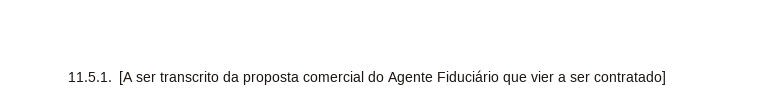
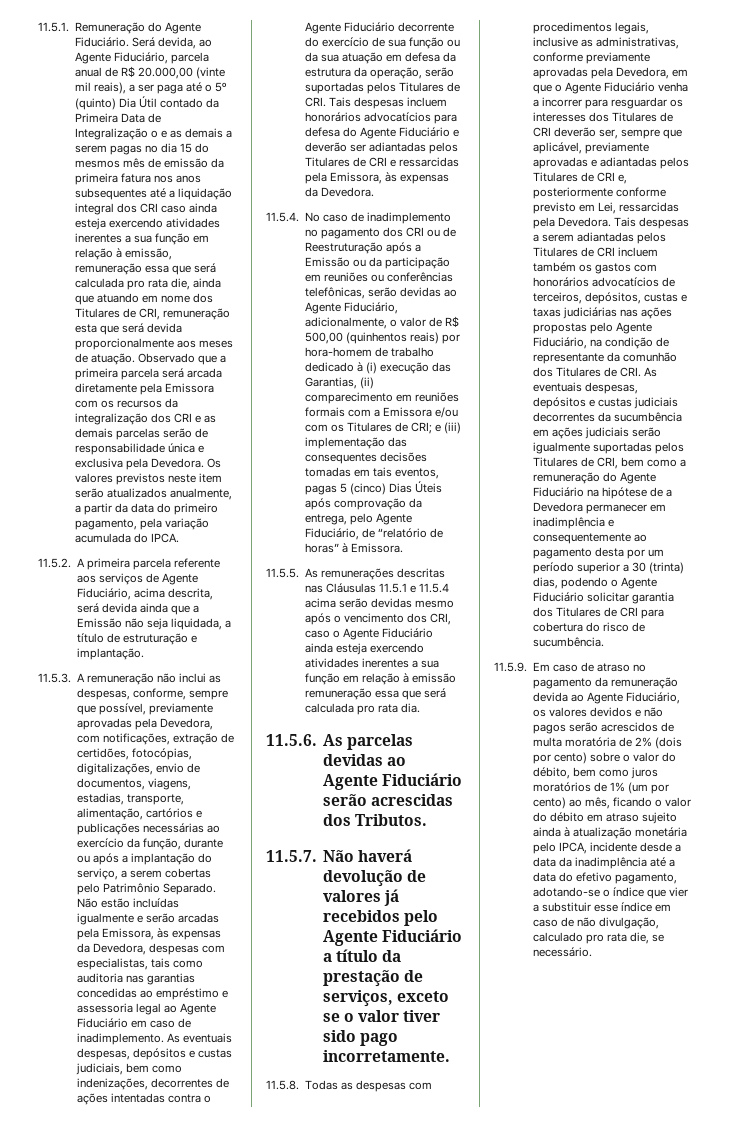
- 11.5.1. [A ser transcrito da proposta comercial do Agente Fiduciário que vier a ser contratado]
+ 11.5.1. Remuneração do Agente Fiduciário. Será devida, ao Agente Fiduciário, parcela anual de R$ 20.000,00 (vinte mil reais), a ser paga até o 5º (quinto) Dia Útil contado da Primeira Data de Integralização o e as demais a serem pagas no dia 15 do mesmos mês de emissão da primeira fatura nos anos subsequentes até a liquidação integral dos CRI caso ainda esteja exercendo atividades inerentes a sua função em relação à emissão, remuneração essa que será calculada pro rata die, ainda que atuando em nome dos Titulares de CRI, remuneração esta que será devida proporcionalmente aos meses de atuação. Observado que a primeira parcela será arcada diretamente pela Emissora com os recursos da integralização dos CRI e as demais parcelas serão de responsabilidade única e exclusiva pela Devedora. Os valores previstos neste item serão atualizados anualmente, a partir da data do primeiro pagamento, pela variação acumulada do IPCA.
+ 11.5.2. A primeira parcela referente aos serviços de Agente Fiduciário, acima descrita, será devida ainda que a Emissão não seja liquidada, a título de estruturação e implantação.
+ 11.5.3. A remuneração não inclui as despesas, conforme, sempre que possível, previamente aprovadas pela Devedora, com notificações, extração de certidões, fotocópias, digitalizações, envio de documentos, viagens, estadias, transporte, alimentação, cartórios e publicações necessárias ao exercício da função, durante ou após a implantação do serviço, a serem cobertas pelo Patrimônio Separado. Não estão incluídas igualmente e serão arcadas pela Emissora, às expensas da Devedora, despesas com especialistas, tais como auditoria nas garantias concedidas ao empréstimo e assessoria legal ao Agente Fiduciário em caso de inadimplemento. As eventuais despesas, depósitos e custas judiciais, bem como indenizações, decorrentes de ações intentadas contra o Agente Fiduciário decorrente do exercício de sua função ou da sua atuação em defesa da estrutura da operação, serão suportadas pelos Titulares de CRI. Tais despesas incluem honorários advocatícios para defesa do Agente Fiduciário e deverão ser adiantadas pelos Titulares de CRI e ressarcidas pela Emissora, às expensas da Devedora.
+ 11.5.4. No caso de inadimplemento no pagamento dos CRI ou de Reestruturação após a Emissão ou da participação em reuniões ou conferências telefônicas, serão devidas ao Agente Fiduciário, adicionalmente, o valor de R$ 500,00 (quinhentos reais) por hora-homem de trabalho dedicado à (i) execução das Garantias, (ii) comparecimento em reuniões formais com a Emissora e/ou com os Titulares de CRI; e (iii) implementação das consequentes decisões tomadas em tais eventos, pagas 5 (cinco) Dias Úteis após comprovação da entrega, pelo Agente Fiduciário, de “relatório de horas” à Emissora.
+ 11.5.5. As remunerações descritas nas Cláusulas 11.5.1 e 11.5.4 acima serão devidas mesmo após o vencimento dos CRI, caso o Agente Fiduciário ainda esteja exercendo atividades inerentes a sua função em relação à emissão remuneração essa que será calculada pro rata dia.
+ 11.5.6. As parcelas devidas ao Agente Fiduciário serão acrescidas dos Tributos.
+ 11.5.7. Não haverá devolução de valores já recebidos pelo Agente Fiduciário a título da prestação de serviços, exceto se o valor tiver sido pago incorretamente.
+ 11.5.8. Todas as despesas com procedimentos legais, inclusive as administrativas, conforme previamente aprovadas pela Devedora, em que o Agente Fiduciário venha a incorrer para resguardar os interesses dos Titulares de CRI deverão ser, sempre que aplicável, previamente aprovadas e adiantadas pelos Titulares de CRI e, posteriormente conforme previsto em Lei, ressarcidas pela Devedora. Tais despesas a serem adiantadas pelos Titulares de CRI incluem também os gastos com honorários advocatícios de terceiros, depósitos, custas e taxas judiciárias nas ações propostas pelo Agente Fiduciário, na condição de representante da comunhão dos Titulares de CRI. As eventuais despesas, depósitos e custas judiciais decorrentes da sucumbência em ações judiciais serão igualmente suportadas pelos Titulares de CRI, bem como a remuneração do Agente Fiduciário na hipótese de a Devedora permanecer em inadimplência e consequentemente ao pagamento desta por um período superior a 30 (trinta) dias, podendo o Agente Fiduciário solicitar garantia dos Titulares de CRI para cobertura do risco de sucumbência.
+ 11.5.9. Em caso de atraso no pagamento da remuneração devida ao Agente Fiduciário, os valores devidos e não pagos serão acrescidos de multa moratória de 2% (dois por cento) sobre o valor do débito, bem como juros moratórios de 1% (um por cento) ao mês, ficando o valor do débito em atraso sujeito ainda à atualização monetária pelo IPCA, incidente desde a data da inadimplência até a data do efetivo pagamento, adotando-se o índice que vier a substituir esse índice em caso de não divulgação, calculado pro rata die, se necessário.

